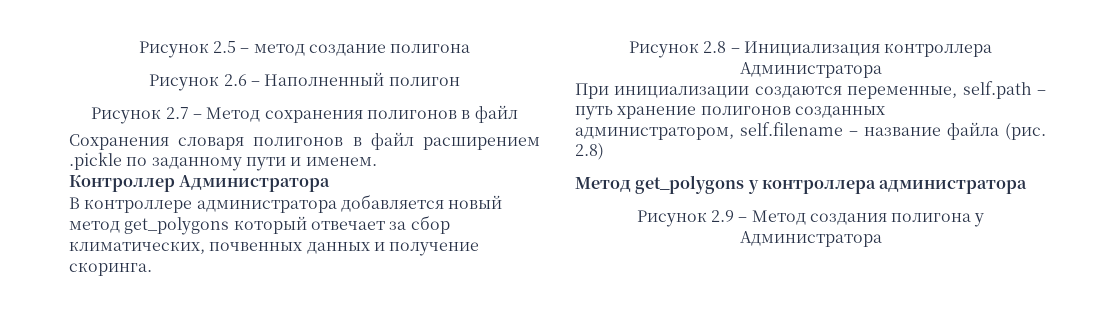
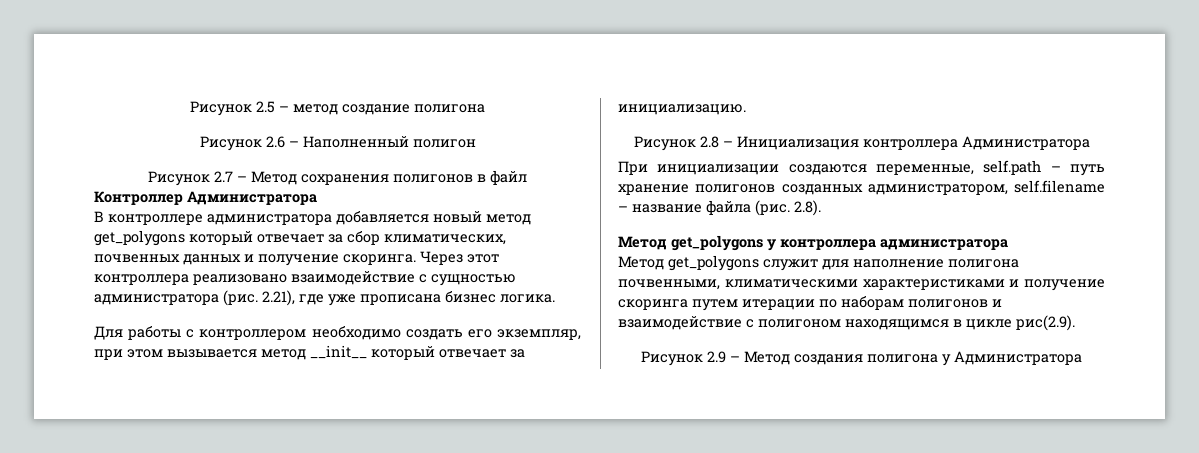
- Сохранения словаря полигонов в файл расширением .pickle по заданному пути и именем.
+ Через этот контроллера реализовано взаимодействие с сущностью администратора (рис. 2.21), где уже прописана бизнес логика.
+ Для работы с контроллером необходимо создать его экземпляр, при этом вызывается метод __init__ который отвечает за инициализацию.
- 2.8)
+ 2.8).
+ Метод get_polygons служит для наполнение полигона почвенными, климатическими характеристиками и получение скоринга путем итерации по наборам полигонов и взаимодействие с полигоном находящимся в цикле рис(2.9).

